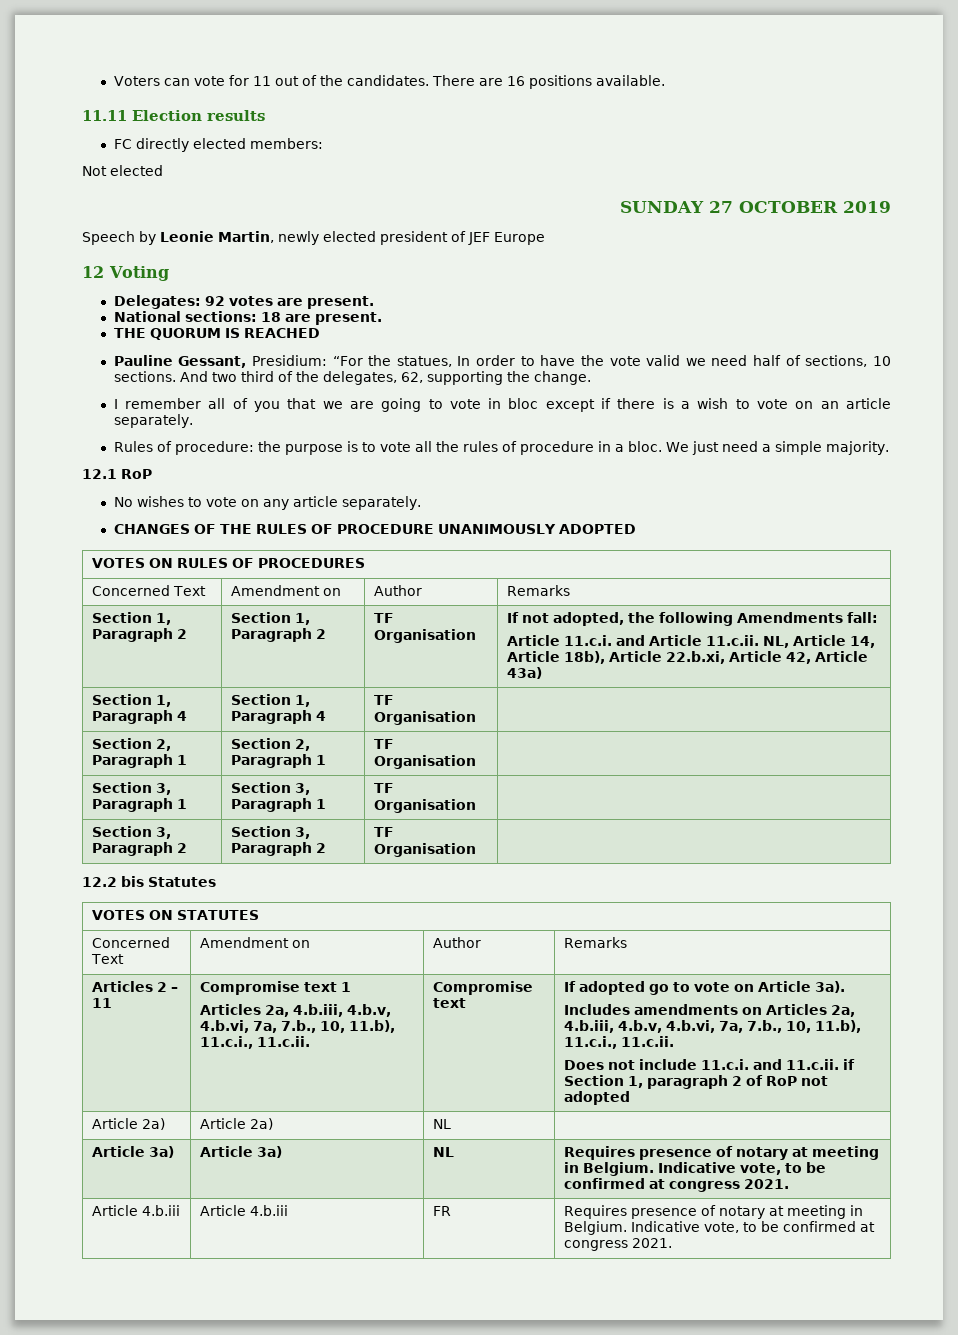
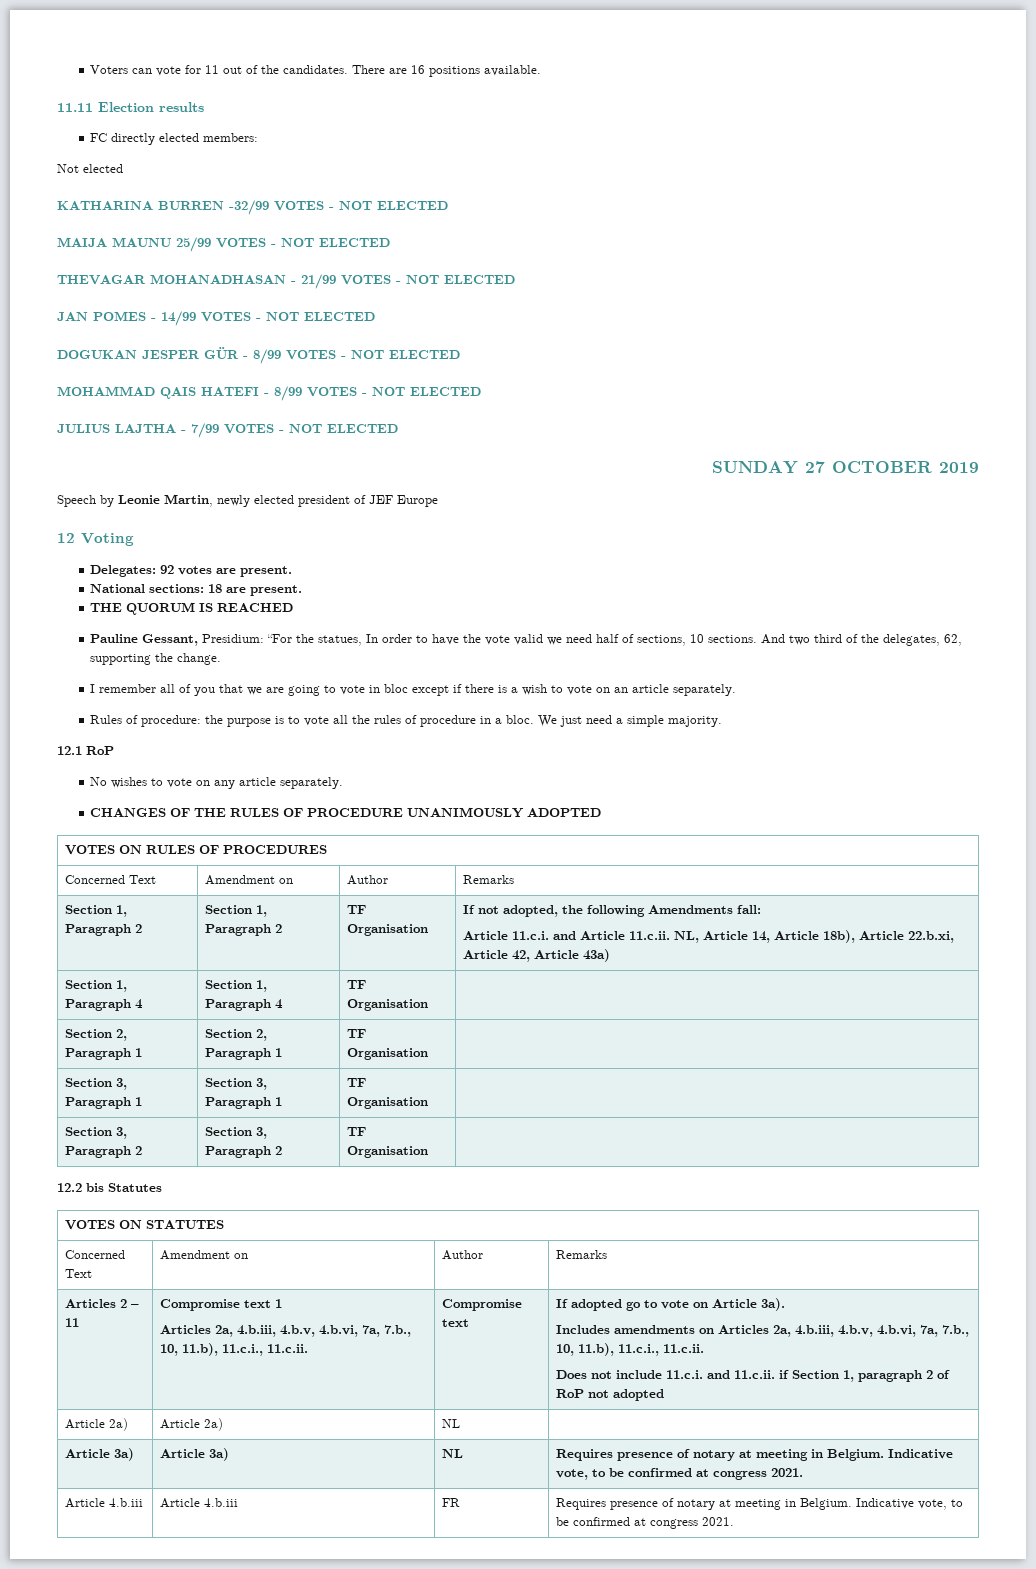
+ KATHARINA BURREN -32/99 VOTES - NOT ELECTED
+ MAIJA MAUNU 25/99 VOTES - NOT ELECTED
+ THEVAGAR MOHANADHASAN - 21/99 VOTES - NOT ELECTED
+ JAN POMES - 14/99 VOTES - NOT ELECTED
+ DOGUKAN JESPER GÜR - 8/99 VOTES - NOT ELECTED
+ MOHAMMAD QAIS HATEFI - 8/99 VOTES - NOT ELECTED
+ JULIUS LAJTHA - 7/99 VOTES - NOT ELECTED

